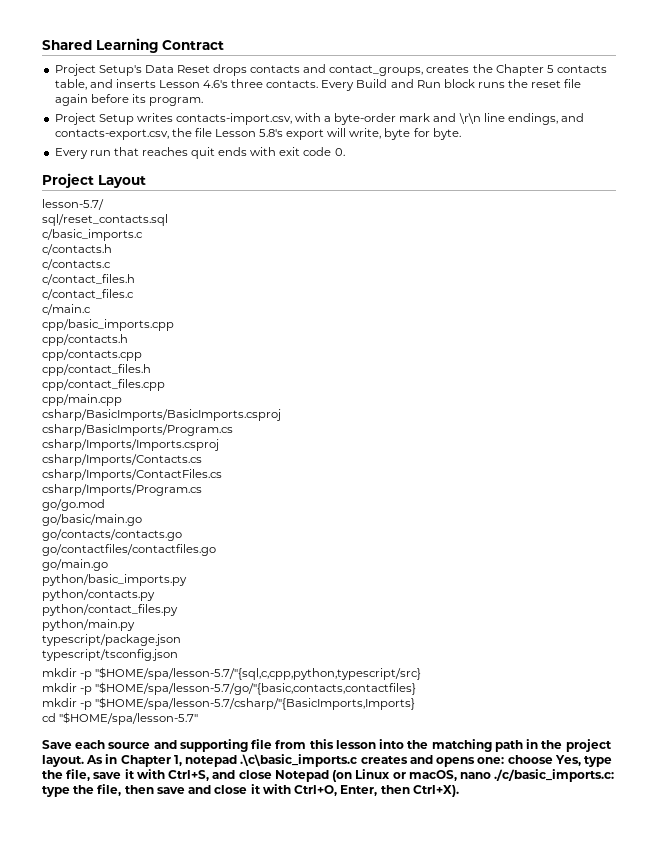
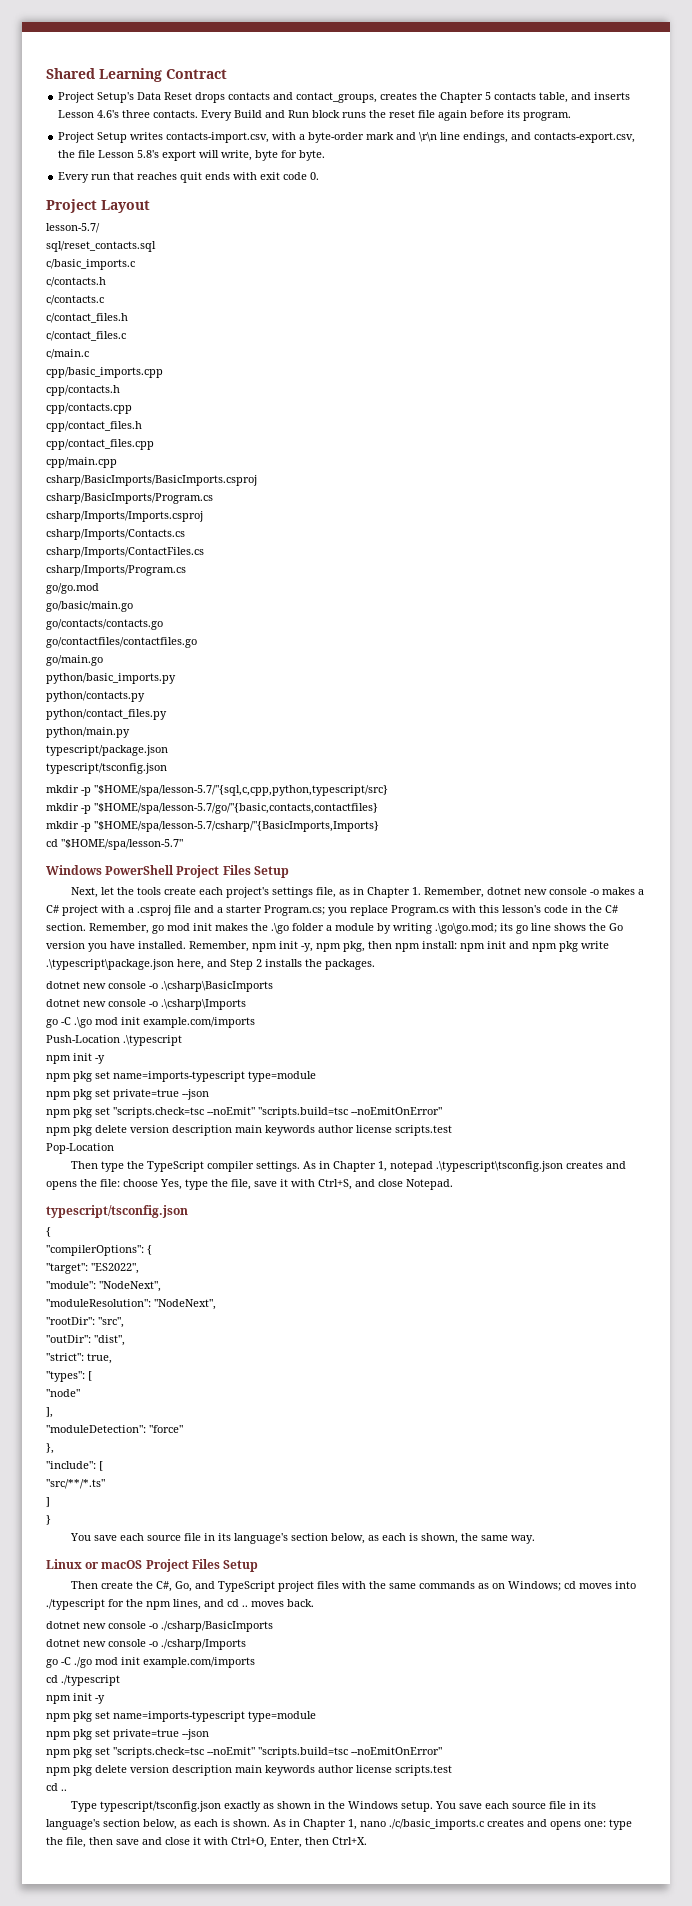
- Save each source and supporting file from this lesson into the matching path in the project layout.
+ Windows PowerShell Project Files Setup
+ Next, let the tools create each project's settings file, as in Chapter 1. Remember, dotnet new console -o makes a C# project with a .csproj file and a starter Program.cs; you replace Program.cs with this lesson's code in the C# section. Remember, go mod init makes the .\go folder a module by writing .\go\go.mod; its go line shows the Go version you have installed. Remember, npm init -y, npm pkg, then npm install: npm init and npm pkg write .\typescript\package.json here, and Step 2 installs the packages.
+ dotnet new console -o .\csharp\BasicImports
+ dotnet new console -o .\csharp\Imports
+ go -C .\go mod init example.com/imports
+ Push-Location .\typescript
+ npm init -y
+ npm pkg set name=imports-typescript type=module
+ npm pkg set private=true --json
+ npm pkg set "scripts.check=tsc --noEmit" "scripts.build=tsc --noEmitOnError"
+ npm pkg delete version description main keywords author license scripts.test
+ Pop-Location
+ Then type the TypeScript compiler settings.
- As in Chapter 1, notepad .\c\basic_imports.c creates and opens one: choose Yes, type the file, save it with Ctrl+S, and close Notepad (on Linux or macOS, nano ./c/basic_imports.c: type the file, then save and close it with Ctrl+O, Enter, then Ctrl+X).
+ As in Chapter 1, notepad .\typescript\tsconfig.json creates and opens the file: choose Yes, type the file, save it with Ctrl+S, and close Notepad.
+ typescript/tsconfig.json
+ {
+ "compilerOptions": {
+ "target": "ES2022",
+ "module": "NodeNext",
+ "moduleResolution": "NodeNext",
+ "rootDir": "src",
+ "outDir": "dist",
+ "strict": true,
+ "types": [
+ "node"
+ ],
+ "moduleDetection": "force"
+ },
+ "include": [
+ "src/**/*.ts"
+ ]
+ }
+ You save each source file in its language's section below, as each is shown, the same way.
+ Linux or macOS Project Files Setup
+ Then create the C#, Go, and TypeScript project files with the same commands as on Windows; cd moves into ./typescript for the npm lines, and cd .. moves back.
+ dotnet new console -o ./csharp/BasicImports
+ dotnet new console -o ./csharp/Imports
+ go -C ./go mod init example.com/imports
+ cd ./typescript
+ npm init -y
+ npm pkg set name=imports-typescript type=module
+ npm pkg set private=true --json
+ npm pkg set "scripts.check=tsc --noEmit" "scripts.build=tsc --noEmitOnError"
+ npm pkg delete version description main keywords author license scripts.test
+ cd ..
+ Type typescript/tsconfig.json exactly as shown in the Windows setup. You save each source file in its language's section below, as each is shown. As in Chapter 1, nano ./c/basic_imports.c creates and opens one: type the file, then save and close it with Ctrl+O, Enter, then Ctrl+X.

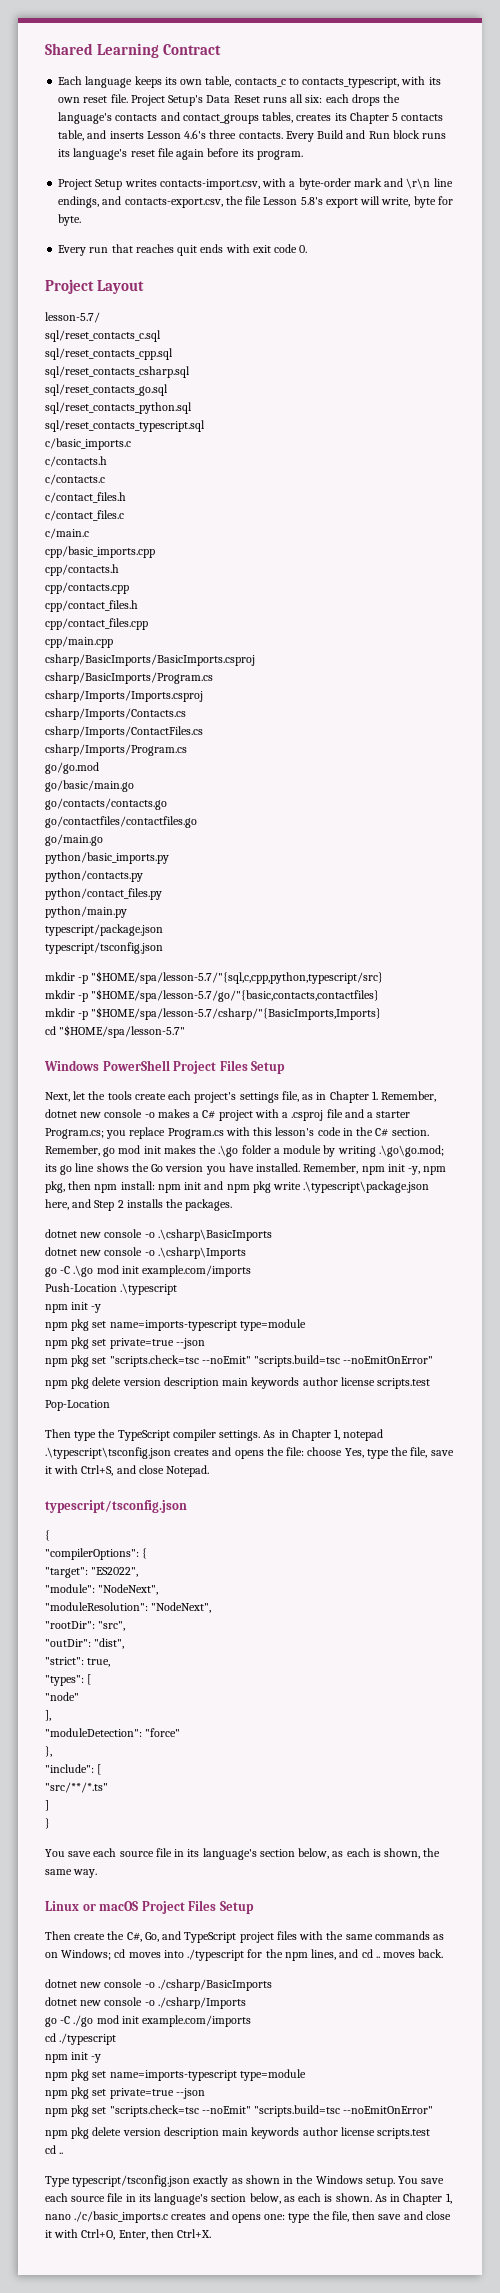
- Project Setup's Data Reset drops contacts and contact_groups, creates the Chapter 5 contacts table, and inserts Lesson 4.6's three contacts.
+ Each language keeps its own table, contacts_c to contacts_typescript, with its own reset file. Project Setup's Data Reset runs all six: each drops the language's contacts and contact_groups tables, creates its Chapter 5 contacts table, and inserts Lesson 4.6's three contacts.
- Every Build and Run block runs the reset file again before its program.
+ Every Build and Run block runs its language's reset file again before its program.
- sql/reset_contacts.sql
+ sql/reset_contacts_c.sql
+ sql/reset_contacts_cpp.sql
+ sql/reset_contacts_csharp.sql
+ sql/reset_contacts_go.sql
+ sql/reset_contacts_python.sql
+ sql/reset_contacts_typescript.sql

